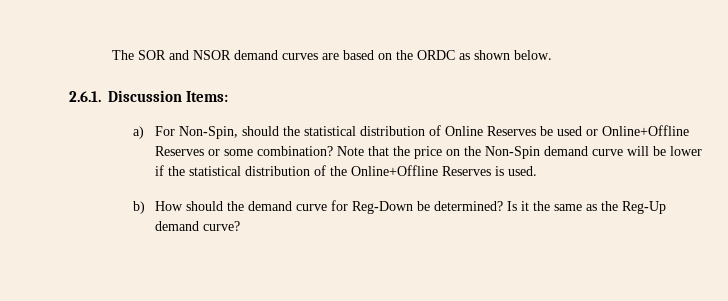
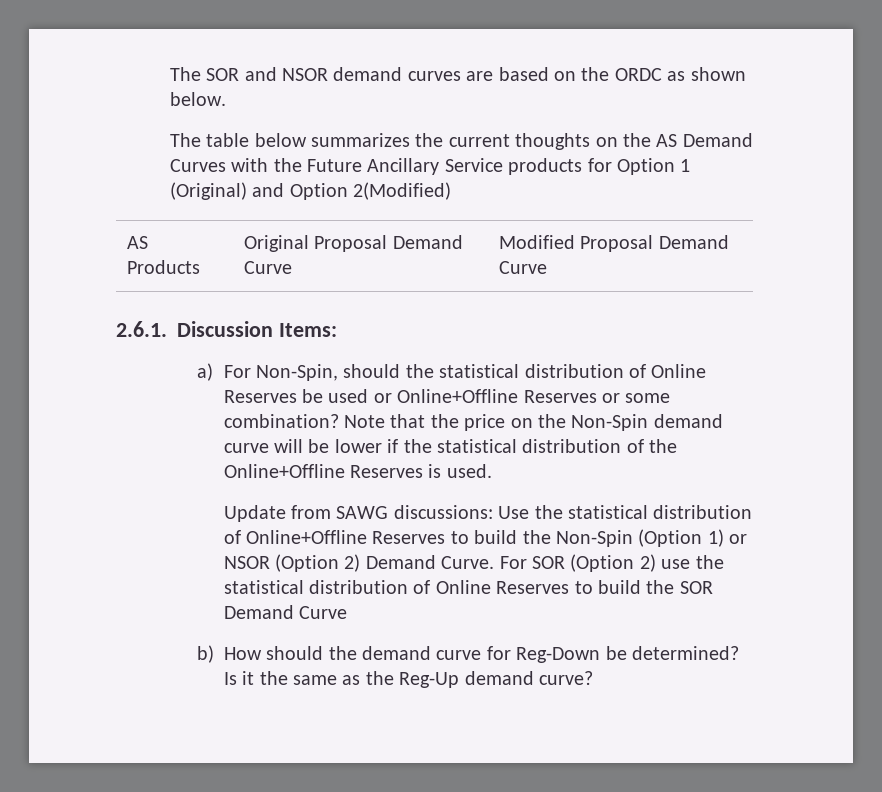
+ The table below summarizes the current thoughts on the AS Demand Curves with the Future Ancillary Service products for Option 1 (Original) and Option 2(Modified)
+ AS Products | Original Proposal Demand Curve | Modified Proposal Demand Curve
+ Update from SAWG discussions: Use the statistical distribution of Online+Offline Reserves to build the Non-Spin (Option 1) or NSOR (Option 2) Demand Curve. For SOR (Option 2) use the statistical distribution of Online Reserves to build the SOR Demand Curve

